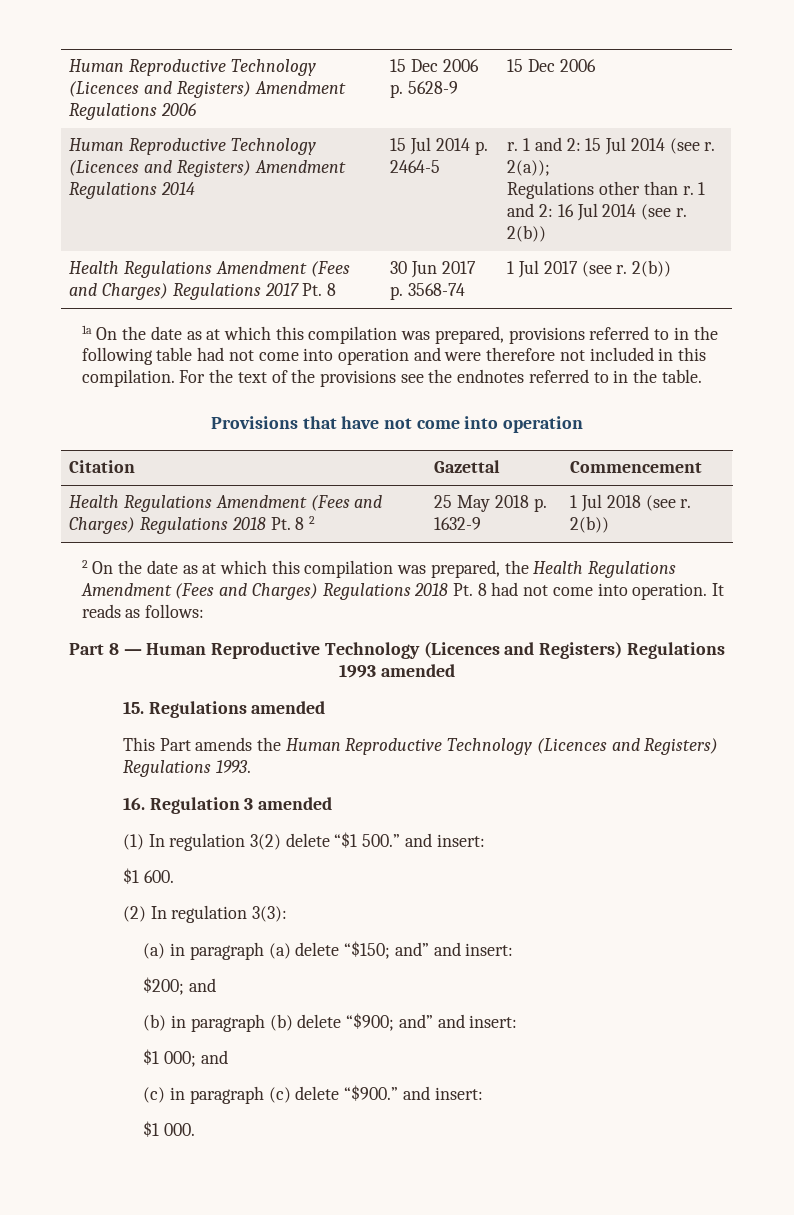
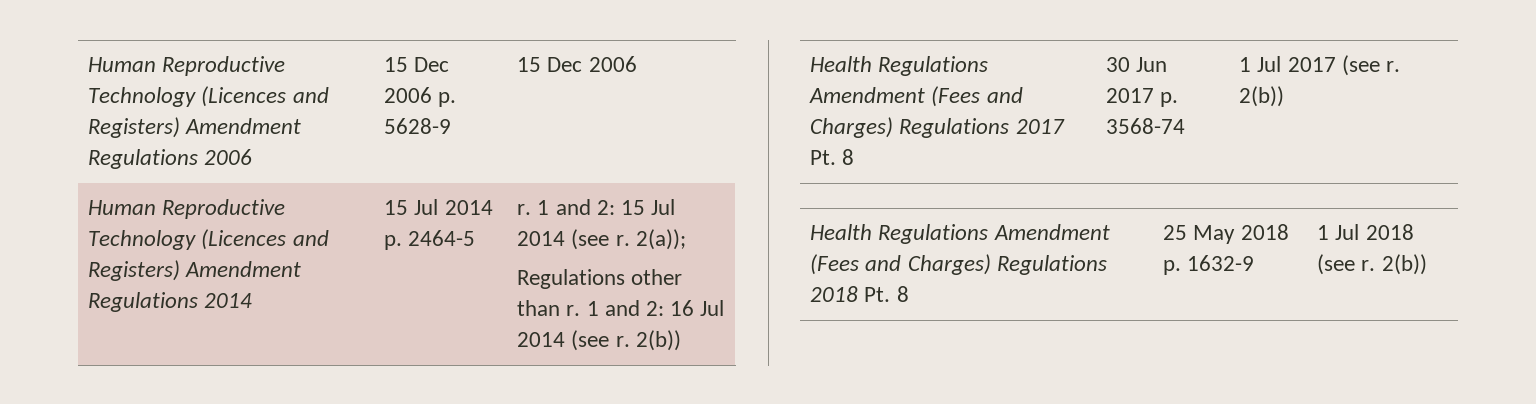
- 1a On the date as at which this compilation was prepared, provisions referred to in the following table had not come into operation and were therefore not included in this compilation. For the text of the provisions see the endnotes referred to in the table.
- Provisions that have not come into operation
- Citation | Gazettal | Commencement
- Health Regulations Amendment (Fees and Charges) Regulations 2018 Pt. 8 2 | 25 May 2018 p. 1632-9 | 1 Jul 2018 (see r. 2(b))
+ Health Regulations Amendment (Fees and Charges) Regulations 2018 Pt. 8 | 25 May 2018 p. 1632-9 | 1 Jul 2018 (see r. 2(b))
- 2 On the date as at which this compilation was prepared, the Health Regulations Amendment (Fees and Charges) Regulations 2018 Pt. 8 had not come into operation. It reads as follows:
- Part 8 — Human Reproductive Technology (Licences and Registers) Regulations 1993 amended
- 15. Regulations amended
- This Part amends the Human Reproductive Technology (Licences and Registers) Regulations 1993.
- 16. Regulation 3 amended
- (1) In regulation 3(2) delete “$1 500.” and insert:
- $1 600.
- (2) In regulation 3(3):
- (a) in paragraph (a) delete “$150; and” and insert:
- $200; and
- (b) in paragraph (b) delete “$900; and” and insert:
- $1 000; and
- (c) in paragraph (c) delete “$900.” and insert:
- $1 000.

